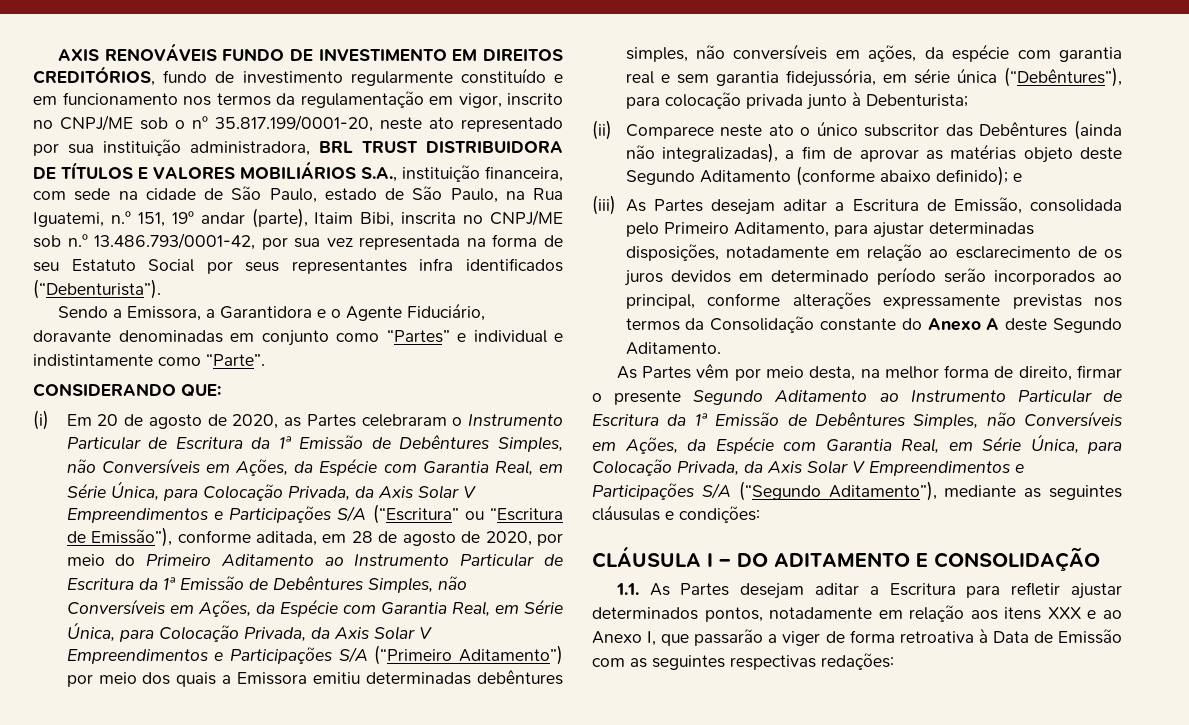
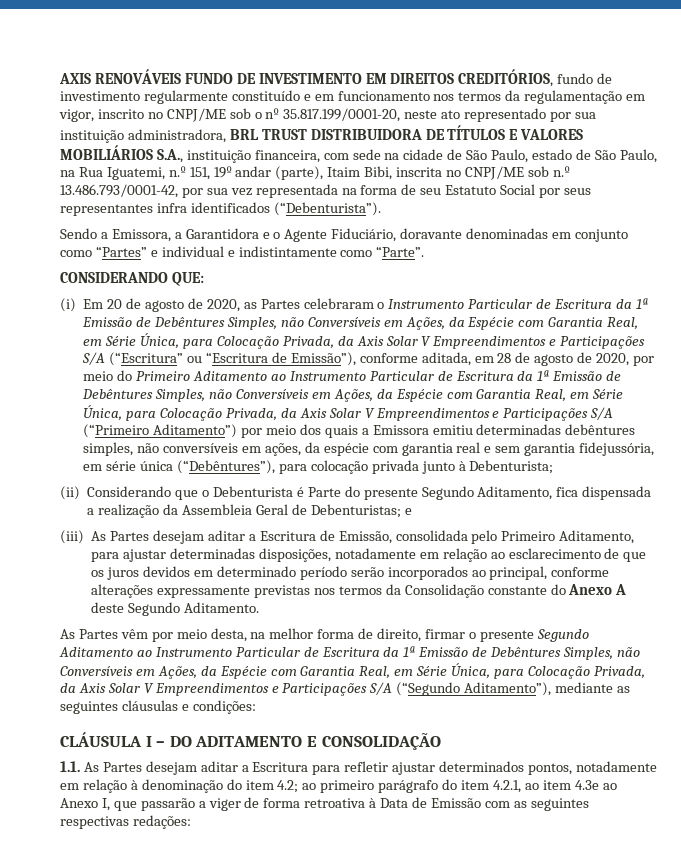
- (ii) Comparece neste ato o único subscritor das Debêntures (ainda não integralizadas), a fim de aprovar as matérias objeto deste Segundo Aditamento (conforme abaixo definido); e
+ (ii) Considerando que o Debenturista é Parte do presente Segundo Aditamento, fica dispensada a realização da Assembleia Geral de Debenturistas; e
- (iii) As Partes desejam aditar a Escritura de Emissão, consolidada pelo Primeiro Aditamento, para ajustar determinadas disposições, notadamente em relação ao esclarecimento de os juros devidos em determinado período serão incorporados ao principal, conforme alterações expressamente previstas nos termos da Consolidação constante do Anexo A deste Segundo Aditamento.
+ (iii) As Partes desejam aditar a Escritura de Emissão, consolidada pelo Primeiro Aditamento, para ajustar determinadas disposições, notadamente em relação ao esclarecimento de que os juros devidos em determinado período serão incorporados ao principal, conforme alterações expressamente previstas nos termos da Consolidação constante do Anexo A deste Segundo Aditamento.
- 1.1. As Partes desejam aditar a Escritura para refletir ajustar determinados pontos, notadamente em relação aos itens XXX e ao Anexo I, que passarão a viger de forma retroativa à Data de Emissão com as seguintes respectivas redações:
+ 1.1. As Partes desejam aditar a Escritura para refletir ajustar determinados pontos, notadamente em relação à denominação do item 4.2; ao primeiro parágrafo do item 4.2.1, ao item 4.3e ao Anexo I, que passarão a viger de forma retroativa à Data de Emissão com as seguintes respectivas redações:

